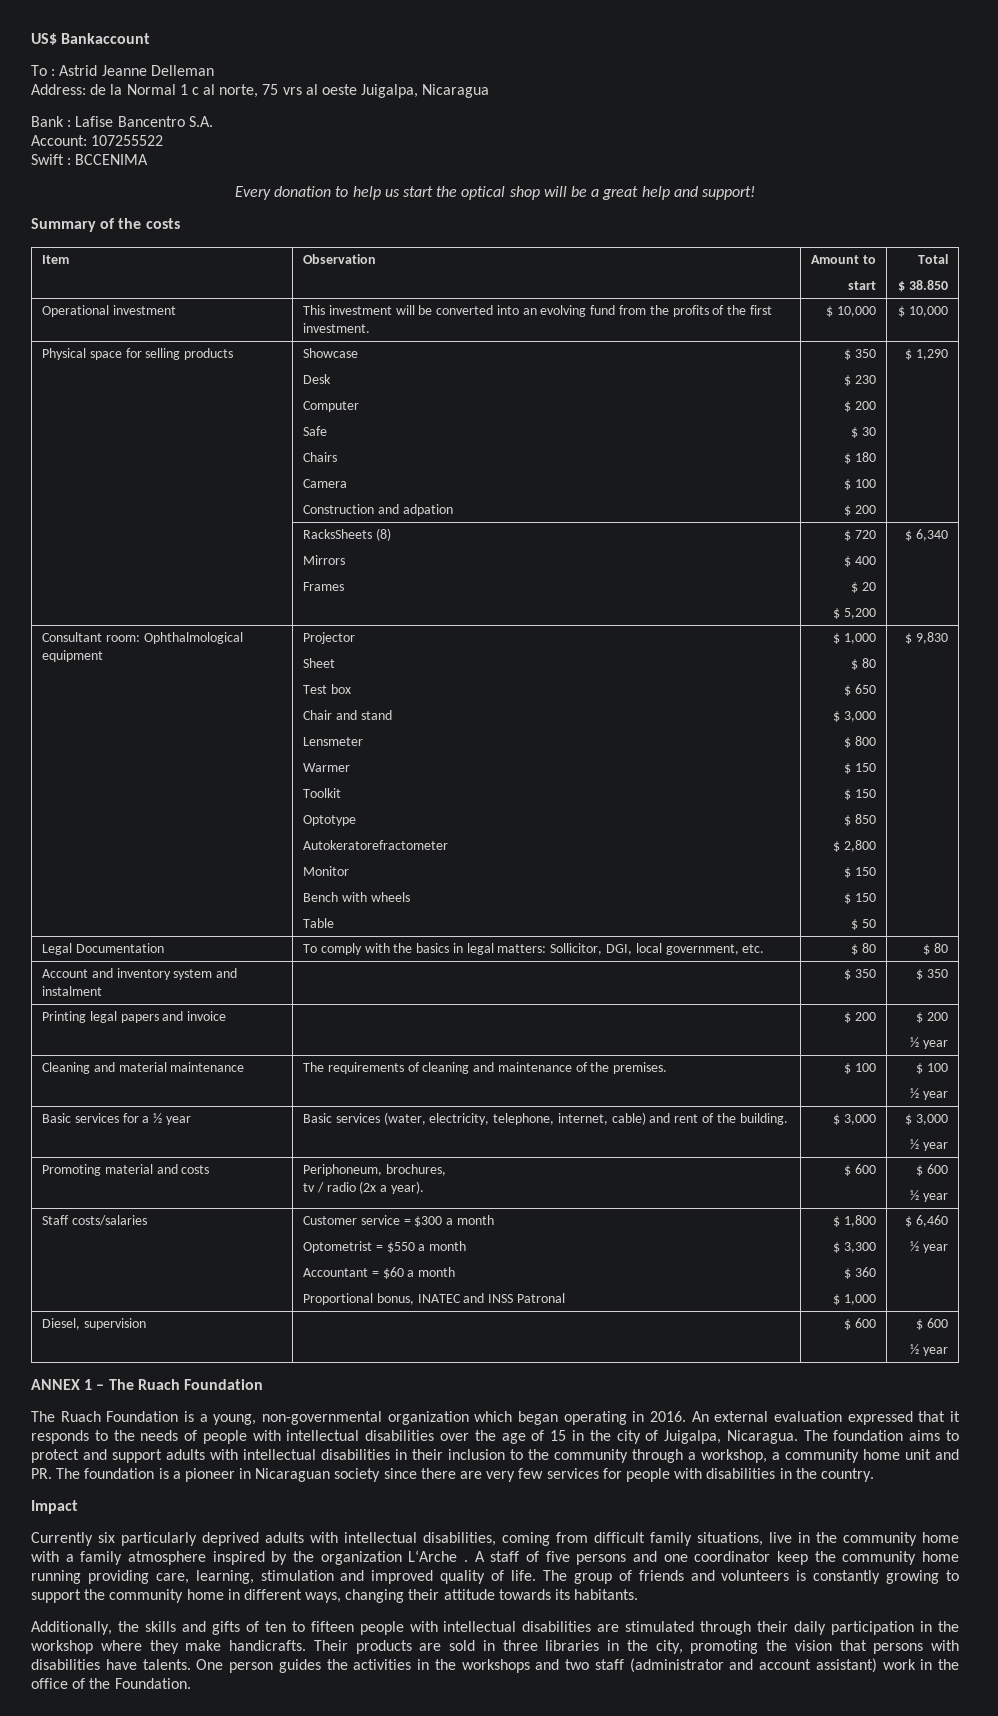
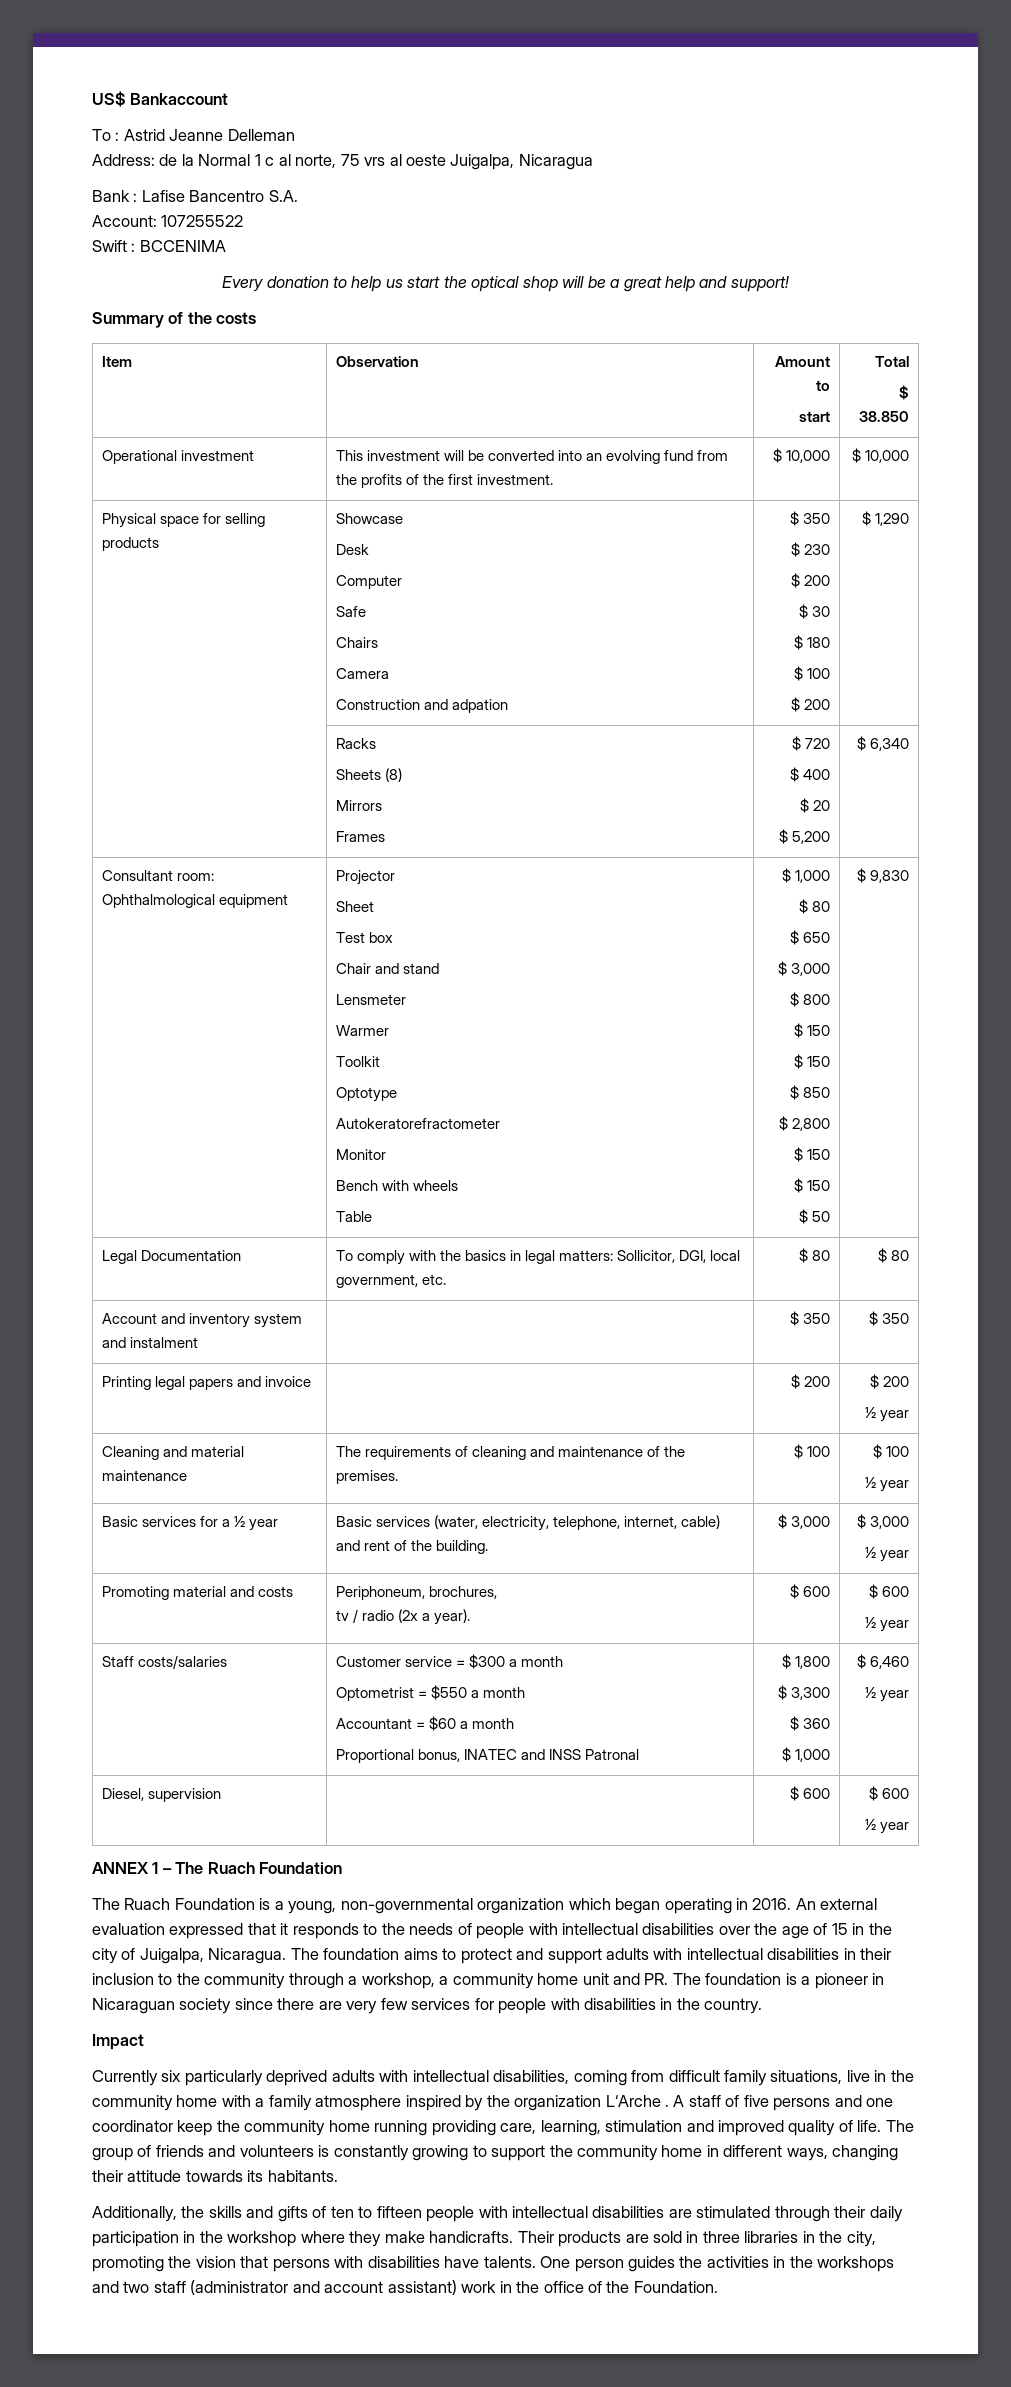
- | RacksSheets (8)
+ | Racks
+ Sheets (8)

